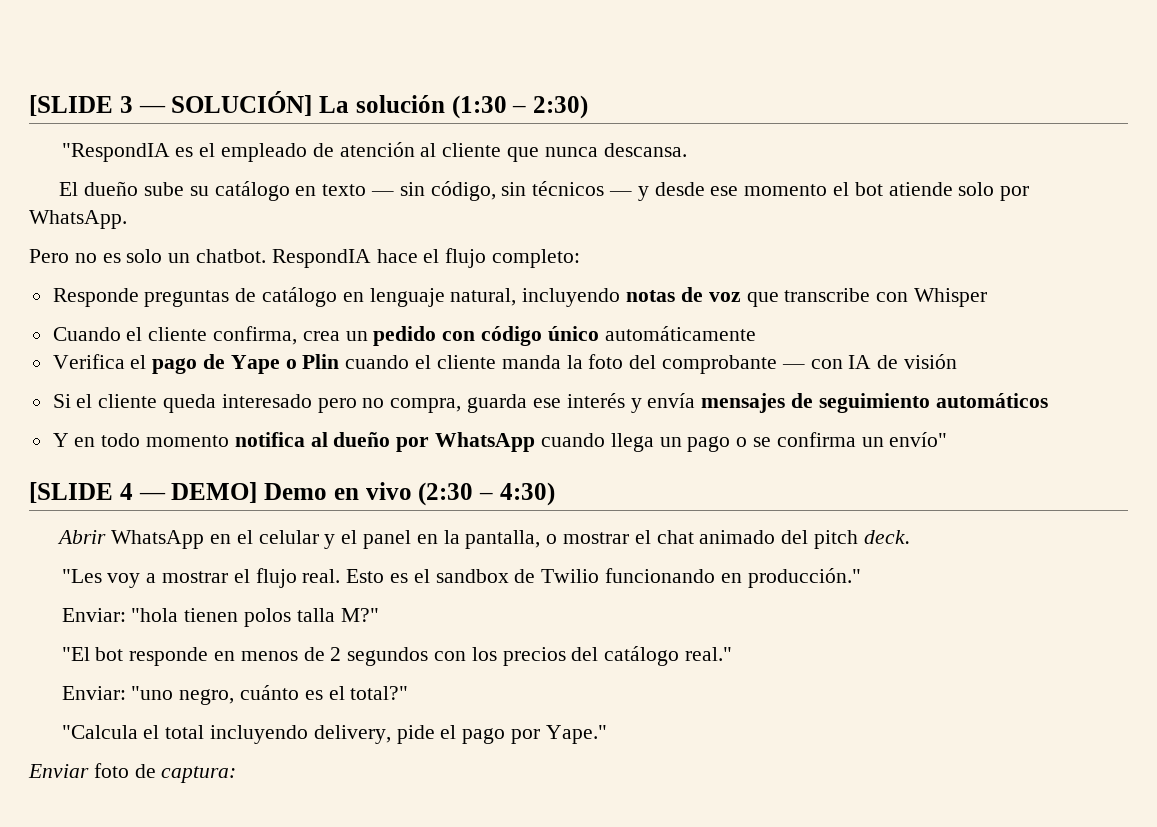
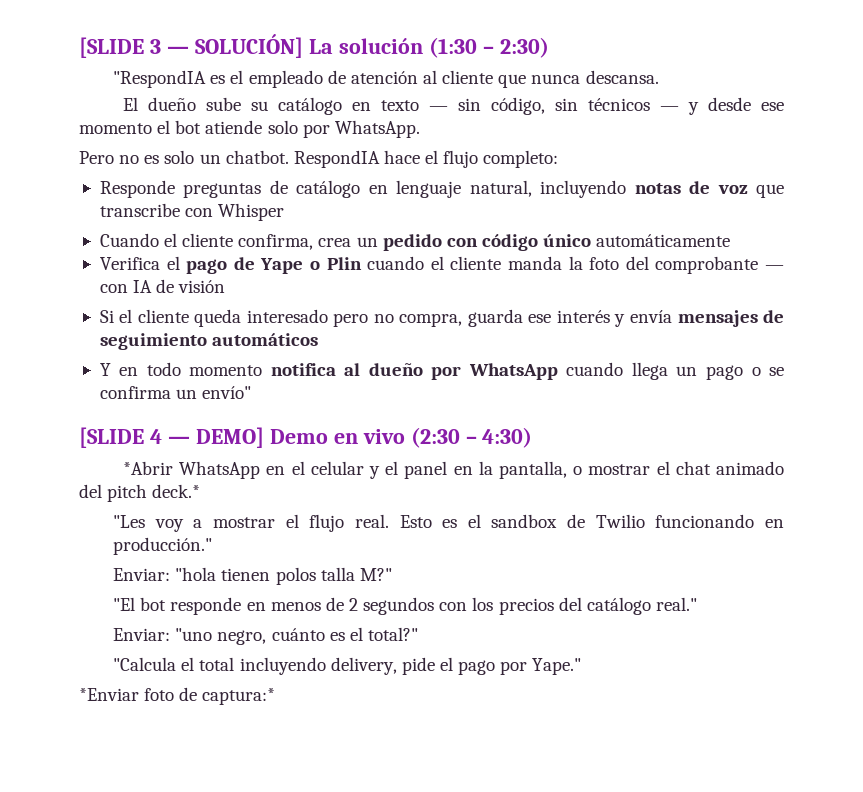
- Abrir WhatsApp en el celular y el panel en la pantalla, o mostrar el chat animado del pitch deck.
+ *Abrir WhatsApp en el celular y el panel en la pantalla, o mostrar el chat animado del pitch deck.*
- Enviar foto de captura:
+ *Enviar foto de captura:*

